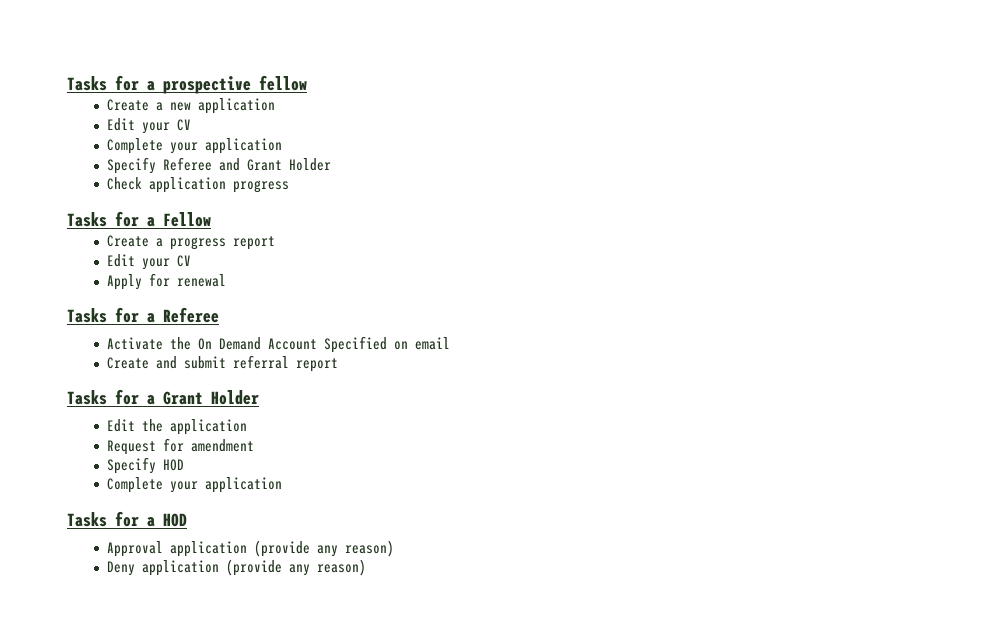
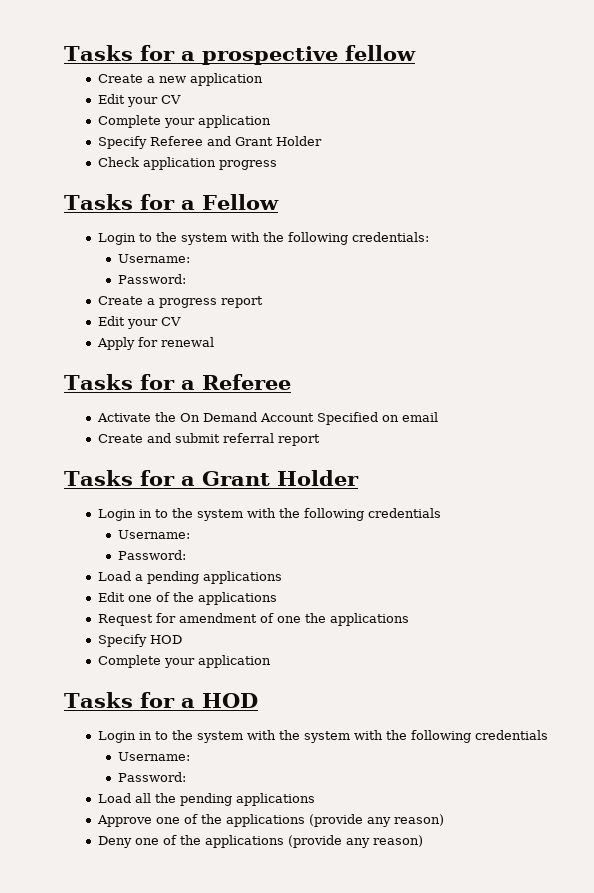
+ Login to the system with the following credentials:
+ Username:
+ Password:
- Edit the application
+ Login in to the system with the following credentials
+ Username:
+ Password:
+ Load a pending applications
+ Edit one of the applications
- Request for amendment
+ Request for amendment of one the applications
- Approval application (provide any reason)
+ Login in to the system with the system with the following credentials
+ Username:
+ Password:
+ Load all the pending applications
+ Approve one of the applications (provide any reason)
- Deny application (provide any reason)
+ Deny one of the applications (provide any reason)

